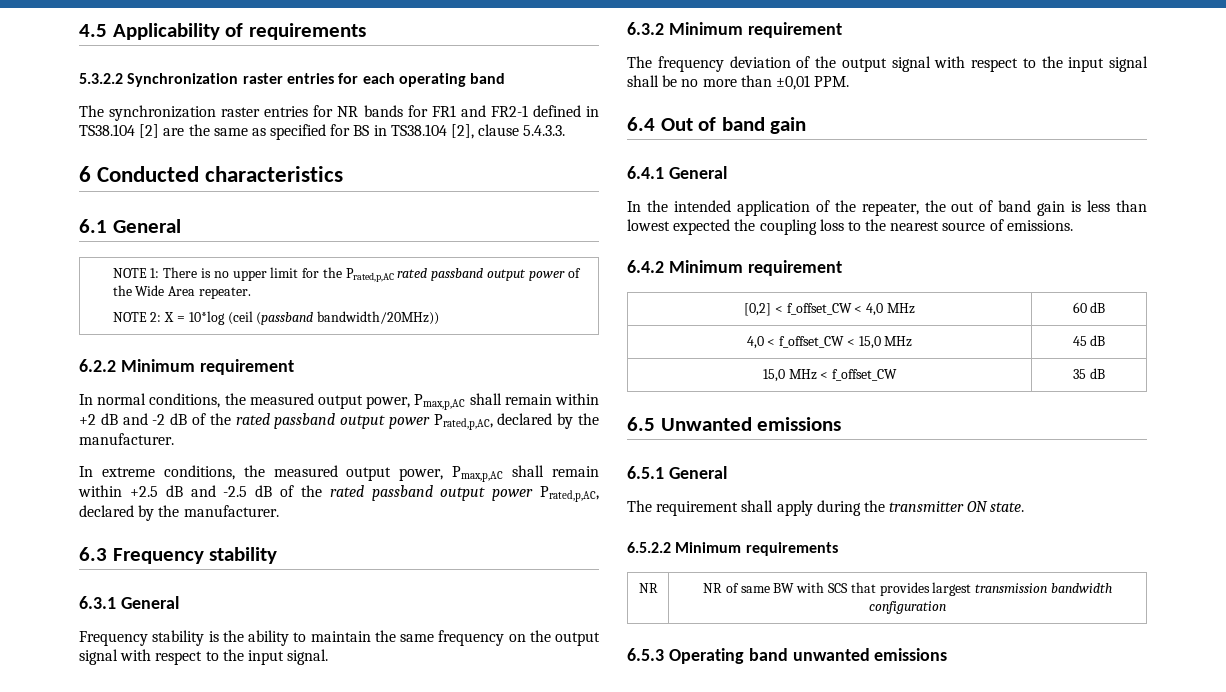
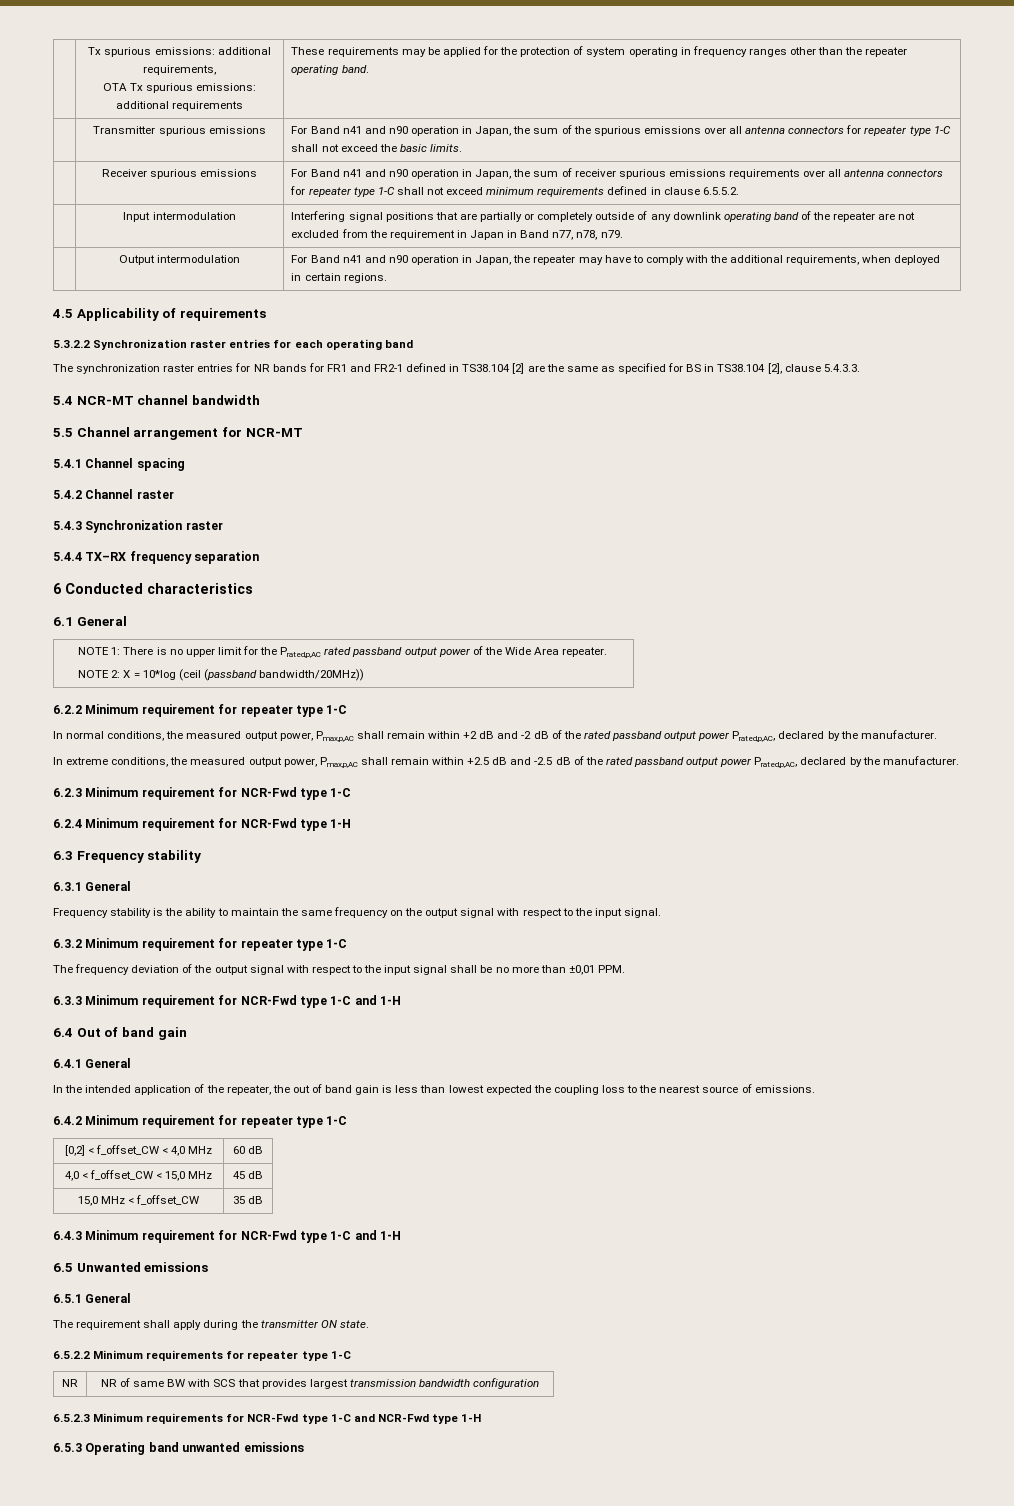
+ | Tx spurious emissions: additional requirements,
+ OTA Tx spurious emissions: additional requirements | These requirements may be applied for the protection of system operating in frequency ranges other than the repeater operating band.
+ | Transmitter spurious emissions | For Band n41 and n90 operation in Japan, the sum of the spurious emissions over all antenna connectors for repeater type 1-C shall not exceed the basic limits.
+ | Receiver spurious emissions | For Band n41 and n90 operation in Japan, the sum of receiver spurious emissions requirements over all antenna connectors for repeater type 1-C shall not exceed minimum requirements defined in clause 6.5.5.2.
+ | Input intermodulation | Interfering signal positions that are partially or completely outside of any downlink operating band of the repeater are not excluded from the requirement in Japan in Band n77, n78, n79.
+ | Output intermodulation | For Band n41 and n90 operation in Japan, the repeater may have to comply with the additional requirements, when deployed in certain regions.
+ 5.4 NCR-MT channel bandwidth
+ 5.5 Channel arrangement for NCR-MT
+ 5.4.1 Channel spacing
+ 5.4.2 Channel raster
+ 5.4.3 Synchronization raster
+ 5.4.4 TX–RX frequency separation
- 6.2.2 Minimum requirement
+ 6.2.2 Minimum requirement for repeater type 1-C
+ 6.2.3 Minimum requirement for NCR-Fwd type 1-C
+ 6.2.4 Minimum requirement for NCR-Fwd type 1-H
- 6.3.2 Minimum requirement
+ 6.3.2 Minimum requirement for repeater type 1-C
+ 6.3.3 Minimum requirement for NCR-Fwd type 1-C and 1-H
- 6.4.2 Minimum requirement
+ 6.4.2 Minimum requirement for repeater type 1-C
+ 6.4.3 Minimum requirement for NCR-Fwd type 1-C and 1-H
- 6.5.2.2 Minimum requirements
+ 6.5.2.2 Minimum requirements for repeater type 1-C
+ 6.5.2.3 Minimum requirements for NCR-Fwd type 1-C and NCR-Fwd type 1-H

